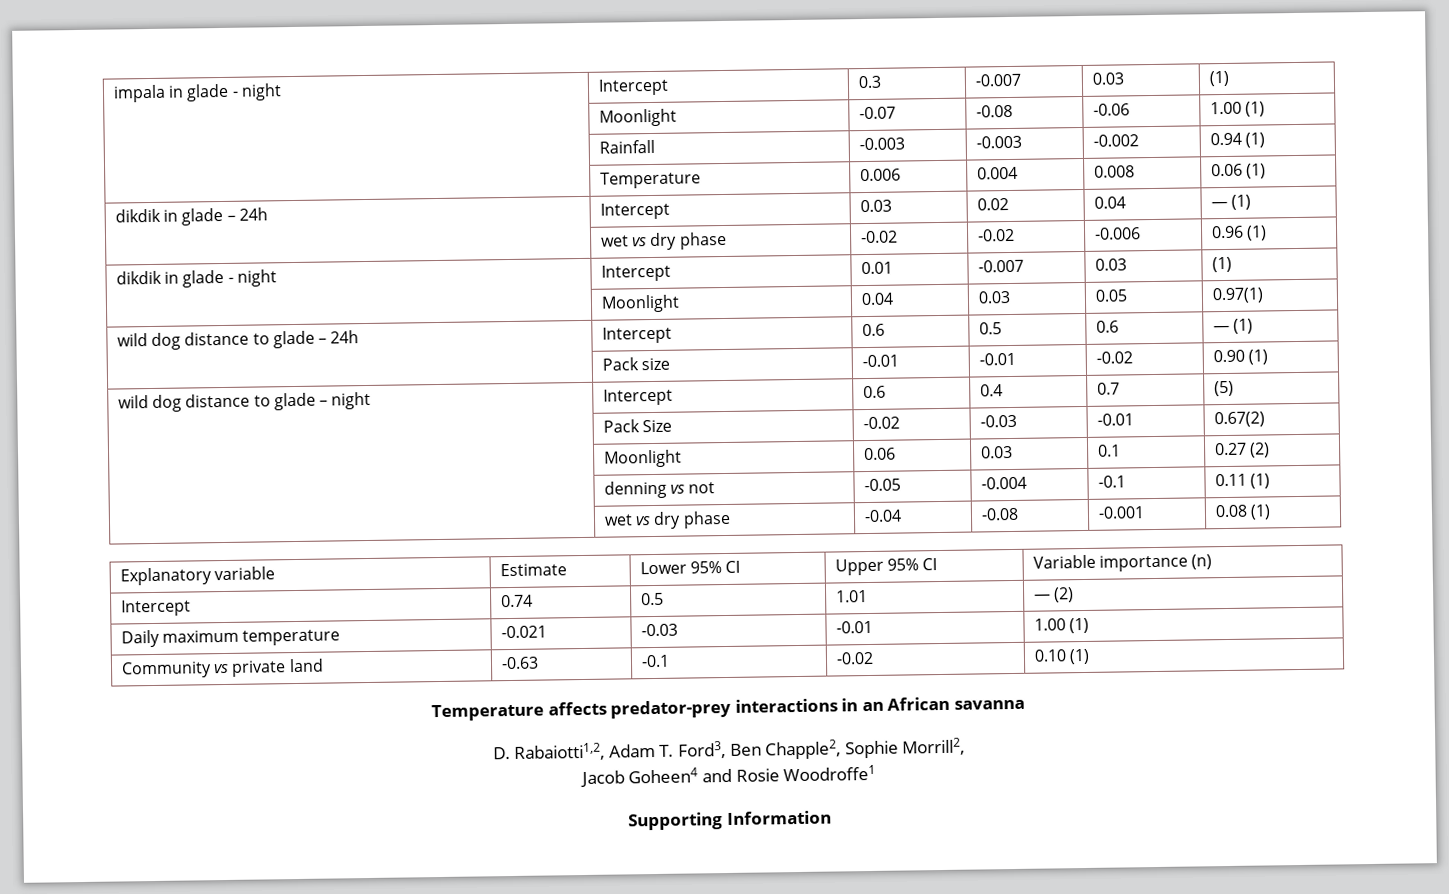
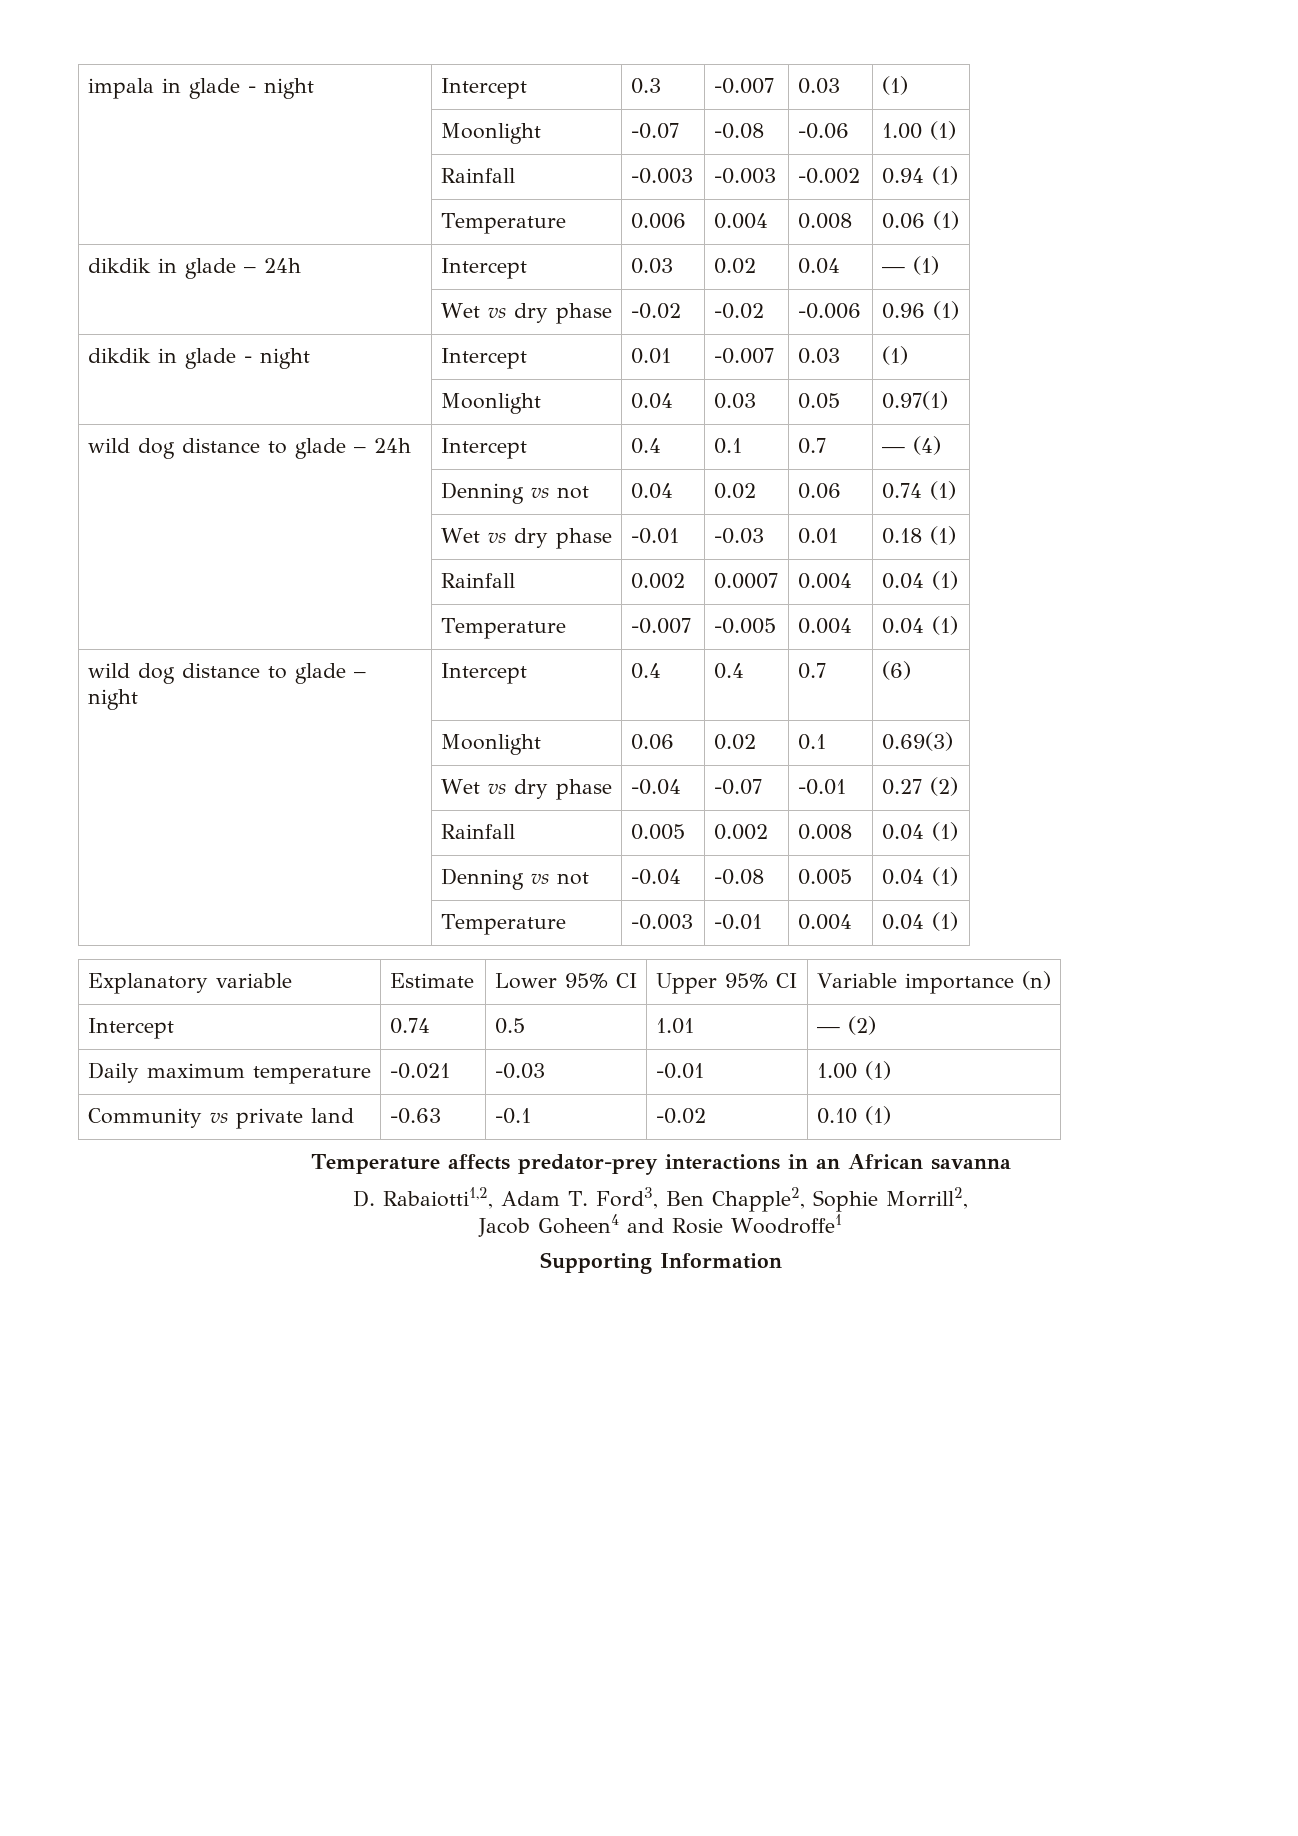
- | wet vs dry phase | -0.02 | -0.02 | -0.006 | 0.96 (1)
+ | Wet vs dry phase | -0.02 | -0.02 | -0.006 | 0.96 (1)
- wild dog distance to glade – 24h | Intercept | 0.6 | 0.5 | 0.6 | — (1)
- | Pack size | -0.01 | -0.01 | -0.02 | 0.90 (1)
+ wild dog distance to glade – 24h | Intercept | 0.4 | 0.1 | 0.7 | — (4)
+ | Denning vs not | 0.04 | 0.02 | 0.06 | 0.74 (1)
+ | Wet vs dry phase | -0.01 | -0.03 | 0.01 | 0.18 (1)
+ | Rainfall | 0.002 | 0.0007 | 0.004 | 0.04 (1)
+ | Temperature | -0.007 | -0.005 | 0.004 | 0.04 (1)
- wild dog distance to glade – night | Intercept | 0.6 | 0.4 | 0.7 | (5)
- | Pack Size | -0.02 | -0.03 | -0.01 | 0.67(2)
+ wild dog distance to glade – night | Intercept | 0.4 | 0.4 | 0.7 | (6)
- | Moonlight | 0.06 | 0.03 | 0.1 | 0.27 (2)
- | denning vs not | -0.05 | -0.004 | -0.1 | 0.11 (1)
- | wet vs dry phase | -0.04 | -0.08 | -0.001 | 0.08 (1)
+ | Moonlight | 0.06 | 0.02 | 0.1 | 0.69(3)
+ | Wet vs dry phase | -0.04 | -0.07 | -0.01 | 0.27 (2)
+ | Rainfall | 0.005 | 0.002 | 0.008 | 0.04 (1)
+ | Denning vs not | -0.04 | -0.08 | 0.005 | 0.04 (1)
+ | Temperature | -0.003 | -0.01 | 0.004 | 0.04 (1)

